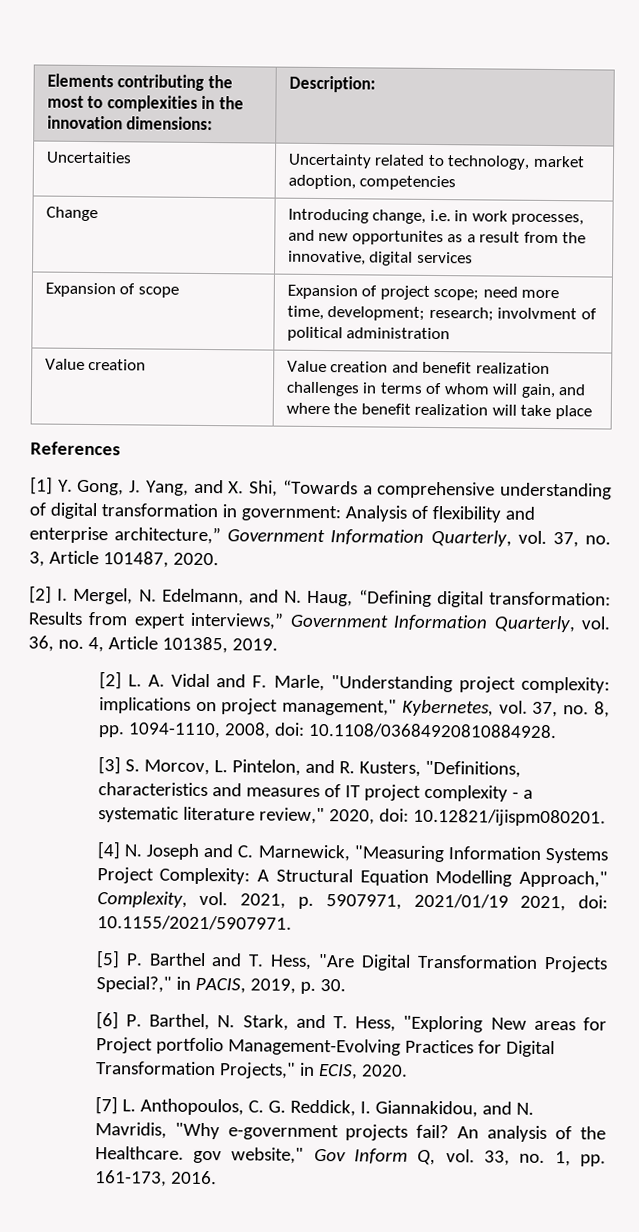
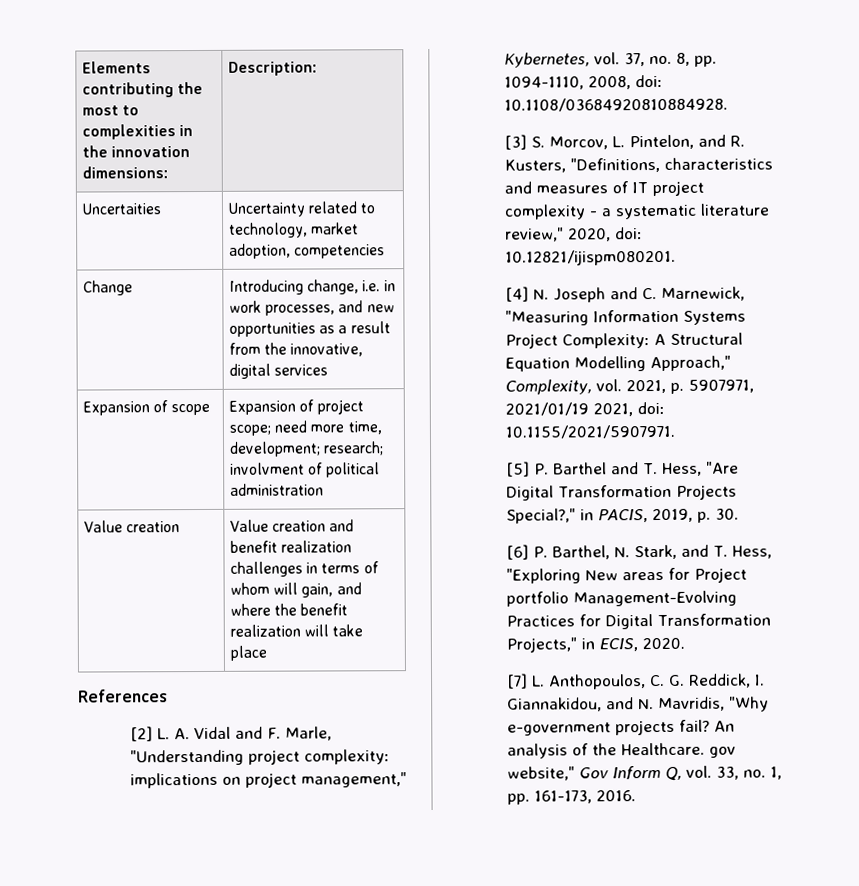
- Change | Introducing change, i.e. in work processes, and new opportunites as a result from the innovative, digital services
+ Change | Introducing change, i.e. in work processes, and new opportunities as a result from the innovative, digital services
- [1] Y. Gong, J. Yang, and X. Shi, “Towards a comprehensive understanding of digital transformation in government: Analysis of flexibility and enterprise architecture,” Government Information Quarterly, vol. 37, no. 3, Article 101487, 2020.
- [2] I. Mergel, N. Edelmann, and N. Haug, “Defining digital transformation: Results from expert interviews,” Government Information Quarterly, vol. 36, no. 4, Article 101385, 2019.

